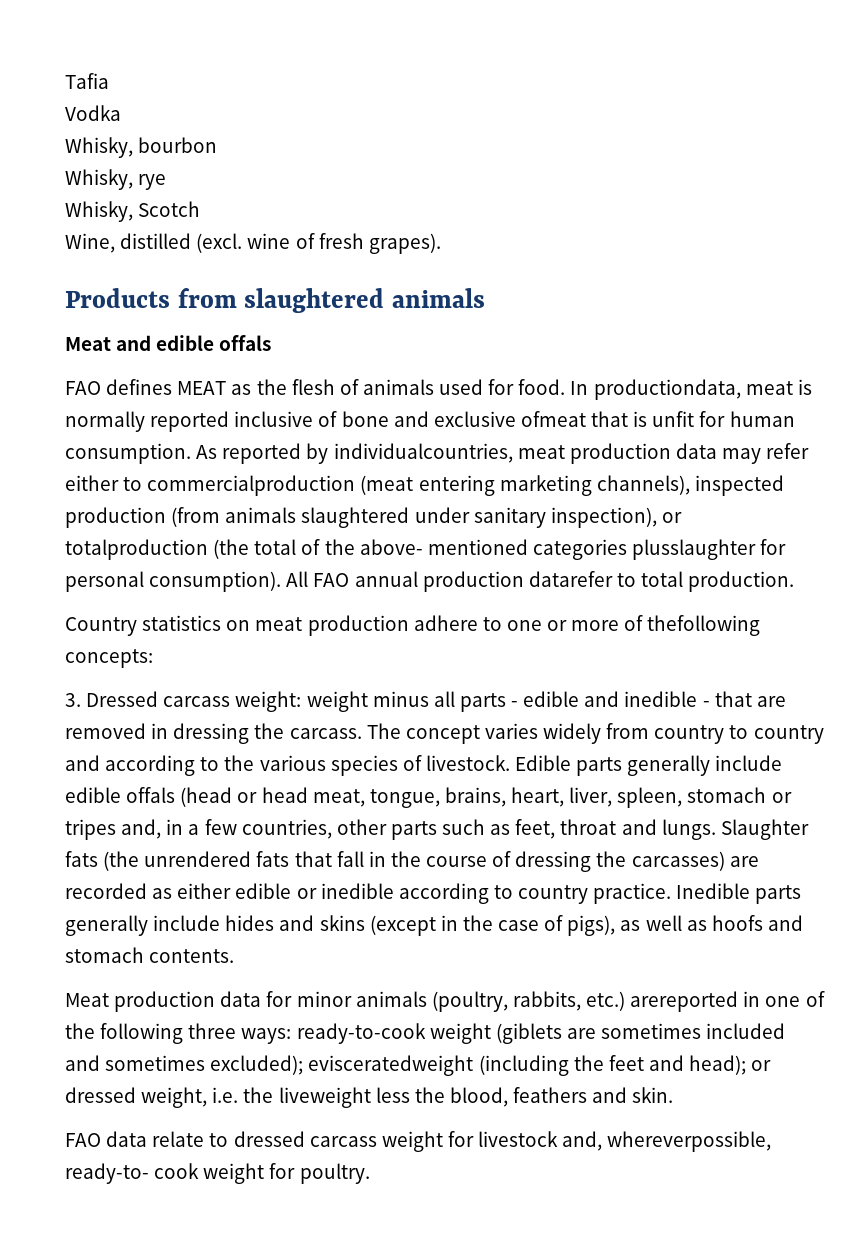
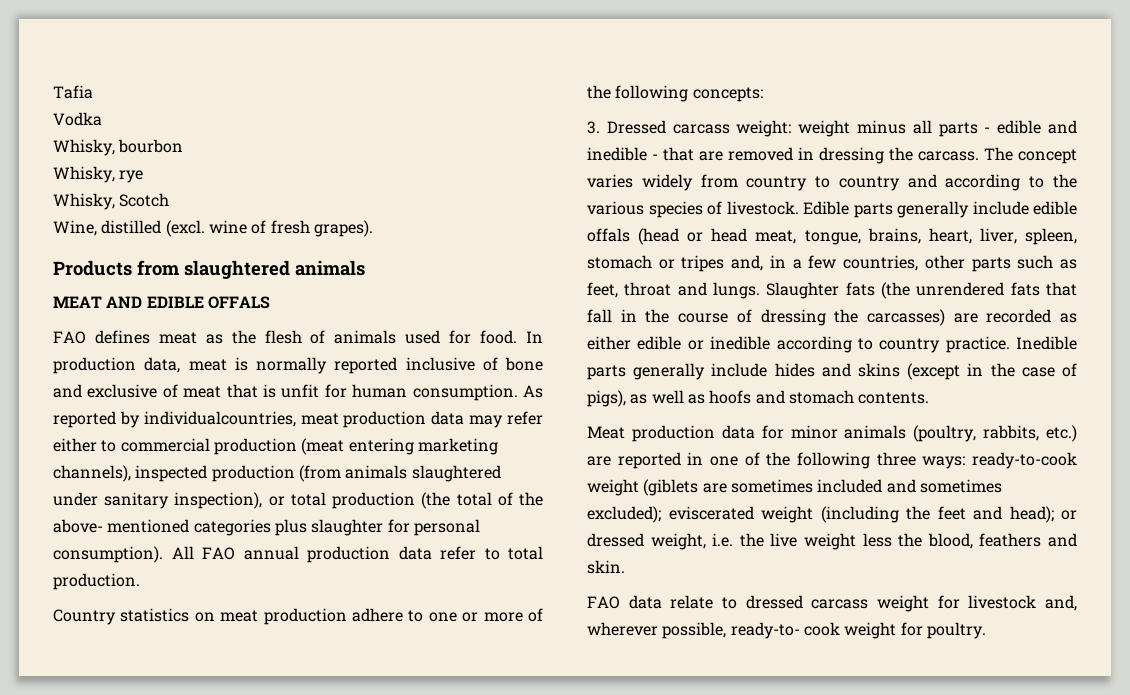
- Meat and edible offals
+ MEAT AND EDIBLE OFFALS
- FAO defines MEAT as the flesh of animals used for food.
+ FAO defines meat as the flesh of animals used for food.
- In productiondata, meat is normally reported inclusive of bone and exclusive ofmeat that is unfit for human consumption.
+ In production data, meat is normally reported inclusive of bone and exclusive of meat that is unfit for human consumption.
- As reported by individualcountries, meat production data may refer either to commercialproduction (meat entering marketing channels), inspected production (from animals slaughtered under sanitary inspection), or totalproduction (the total of the above- mentioned categories plusslaughter for personal consumption).
+ As reported by individualcountries, meat production data may refer either to commercial production (meat entering marketing channels), inspected production (from animals slaughtered under sanitary inspection), or total production (the total of the above- mentioned categories plus slaughter for personal consumption).
- All FAO annual production datarefer to total production.
+ All FAO annual production data refer to total production.
- Country statistics on meat production adhere to one or more of thefollowing concepts:
+ Country statistics on meat production adhere to one or more of the following concepts:
- Meat production data for minor animals (poultry, rabbits, etc.) arereported in one of the following three ways: ready-to-cook weight (giblets are sometimes included and sometimes excluded); evisceratedweight (including the feet and head); or dressed weight, i.e. the liveweight less the blood, feathers and skin.
+ Meat production data for minor animals (poultry, rabbits, etc.) are reported in one of the following three ways: ready-to-cook weight (giblets are sometimes included and sometimes excluded); eviscerated weight (including the feet and head); or dressed weight, i.e. the live weight less the blood, feathers and skin.
- FAO data relate to dressed carcass weight for livestock and, whereverpossible, ready-to- cook weight for poultry.
+ FAO data relate to dressed carcass weight for livestock and, wherever possible, ready-to- cook weight for poultry.

